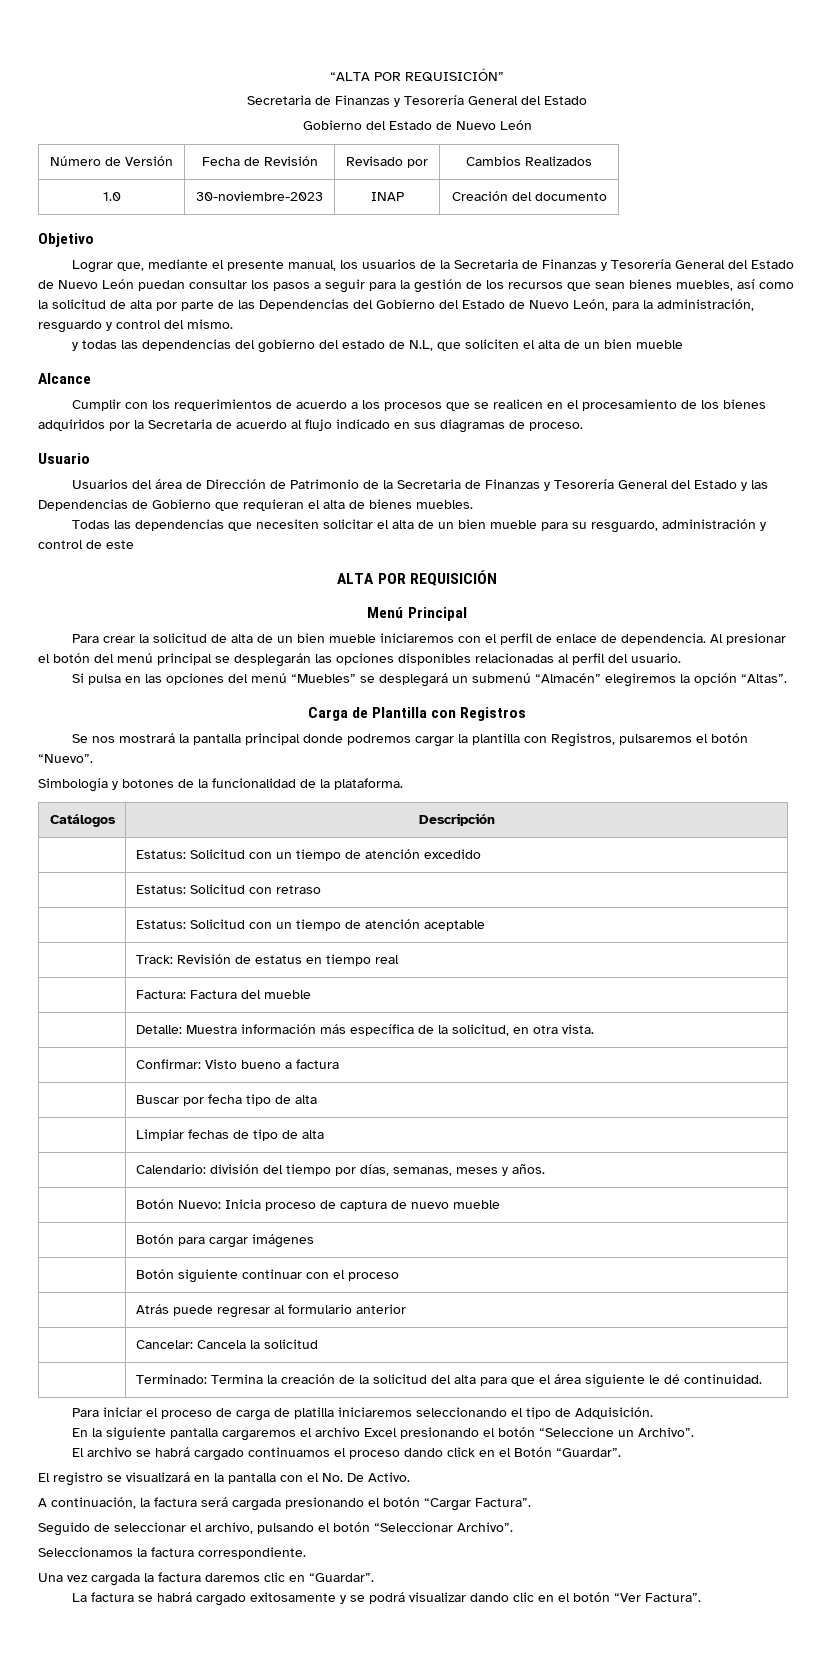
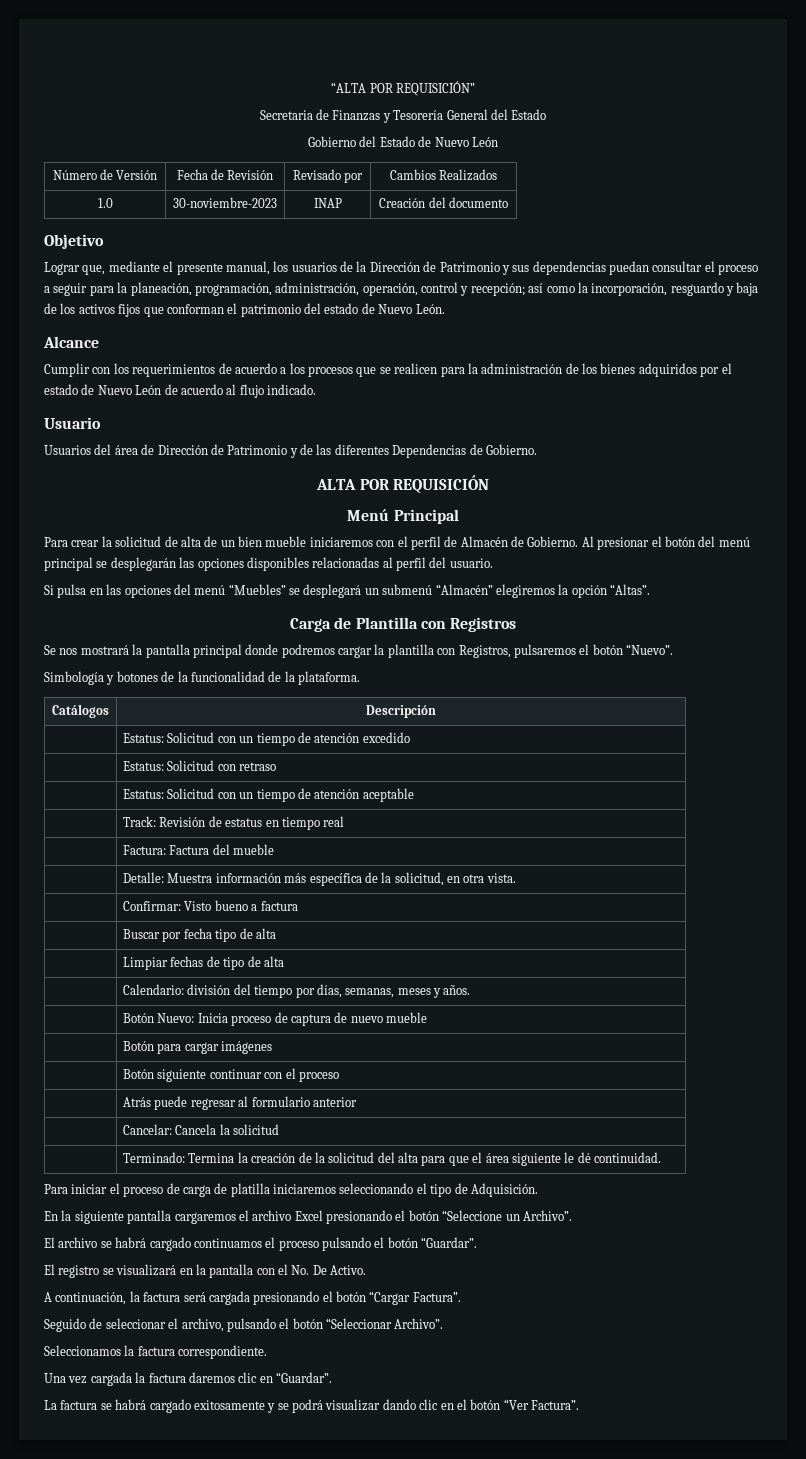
- Lograr que, mediante el presente manual, los usuarios de la Secretaria de Finanzas y Tesorería General del Estado de Nuevo León puedan consultar los pasos a seguir para la gestión de los recursos que sean bienes muebles, así como la solicitud de alta por parte de las Dependencias del Gobierno del Estado de Nuevo León, para la administración, resguardo y control del mismo.
- y todas las dependencias del gobierno del estado de N.L, que soliciten el alta de un bien mueble
+ Lograr que, mediante el presente manual, los usuarios de la Dirección de Patrimonio y sus dependencias puedan consultar el proceso a seguir para la planeación, programación, administración, operación, control y recepción; así como la incorporación, resguardo y baja de los activos fijos que conforman el patrimonio del estado de Nuevo León.
- Cumplir con los requerimientos de acuerdo a los procesos que se realicen en el procesamiento de los bienes adquiridos por la Secretaria de acuerdo al flujo indicado en sus diagramas de proceso.
+ Cumplir con los requerimientos de acuerdo a los procesos que se realicen para la administración de los bienes adquiridos por el estado de Nuevo León de acuerdo al flujo indicado.
- Usuarios del área de Dirección de Patrimonio de la Secretaria de Finanzas y Tesorería General del Estado y las Dependencias de Gobierno que requieran el alta de bienes muebles.
- Todas las dependencias que necesiten solicitar el alta de un bien mueble para su resguardo, administración y control de este
+ Usuarios del área de Dirección de Patrimonio y de las diferentes Dependencias de Gobierno.
- Para crear la solicitud de alta de un bien mueble iniciaremos con el perfil de enlace de dependencia.
+ Para crear la solicitud de alta de un bien mueble iniciaremos con el perfil de Almacén de Gobierno.
- El archivo se habrá cargado continuamos el proceso dando click en el Botón “Guardar”.
+ El archivo se habrá cargado continuamos el proceso pulsando el botón “Guardar”.

